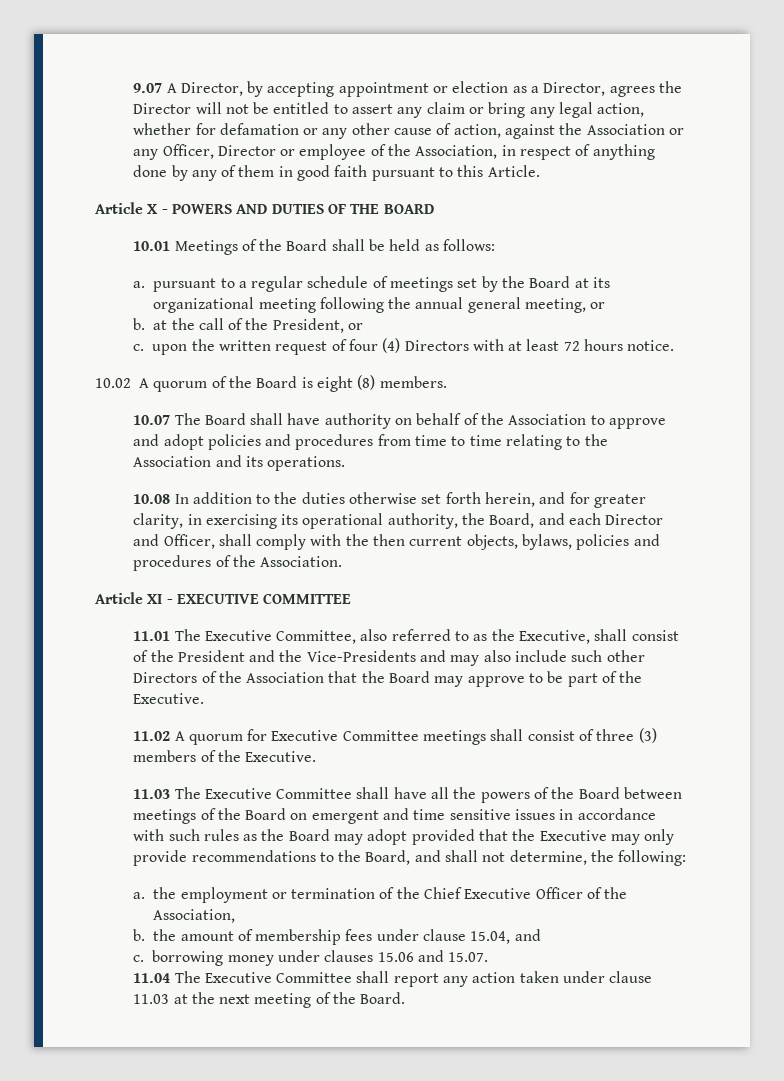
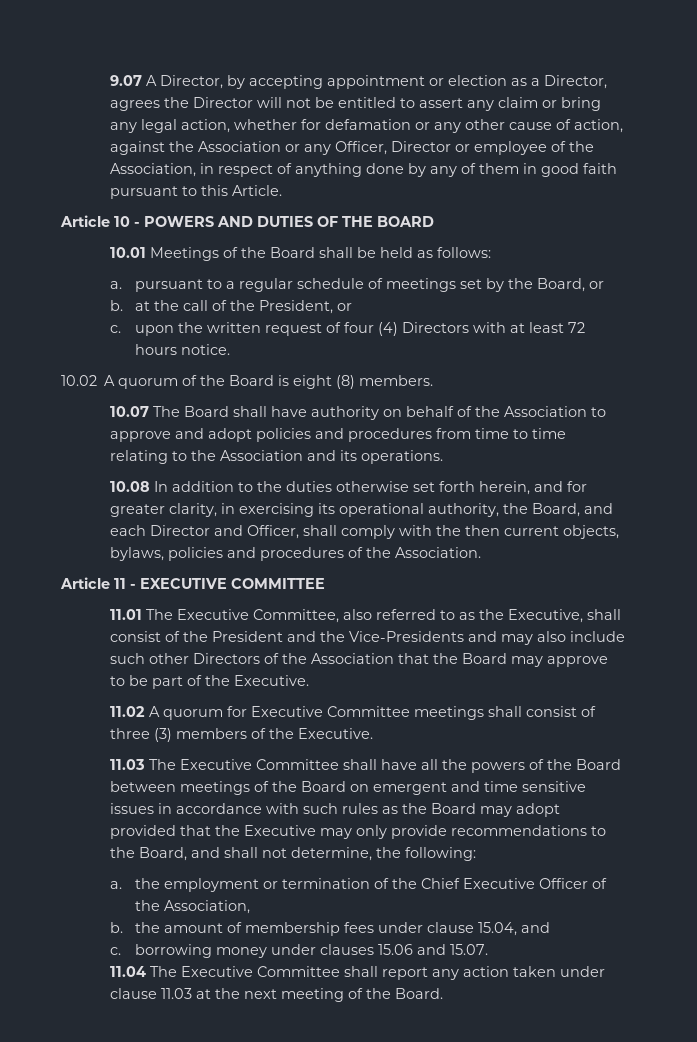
- Article X - POWERS AND DUTIES OF THE BOARD
+ Article 10 - POWERS AND DUTIES OF THE BOARD
- a. pursuant to a regular schedule of meetings set by the Board at its organizational meeting following the annual general meeting, or
+ a. pursuant to a regular schedule of meetings set by the Board, or
- Article XI - EXECUTIVE COMMITTEE
+ Article 11 - EXECUTIVE COMMITTEE

